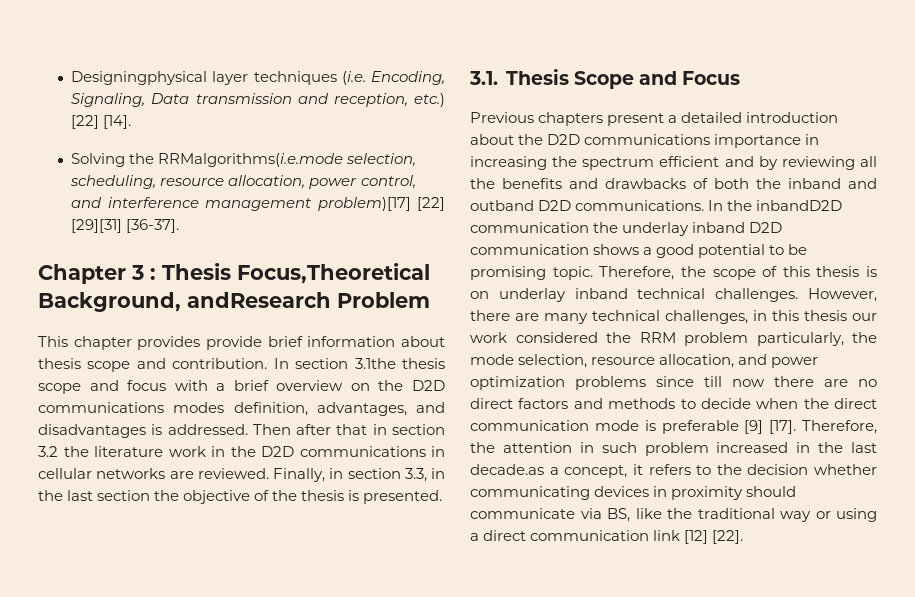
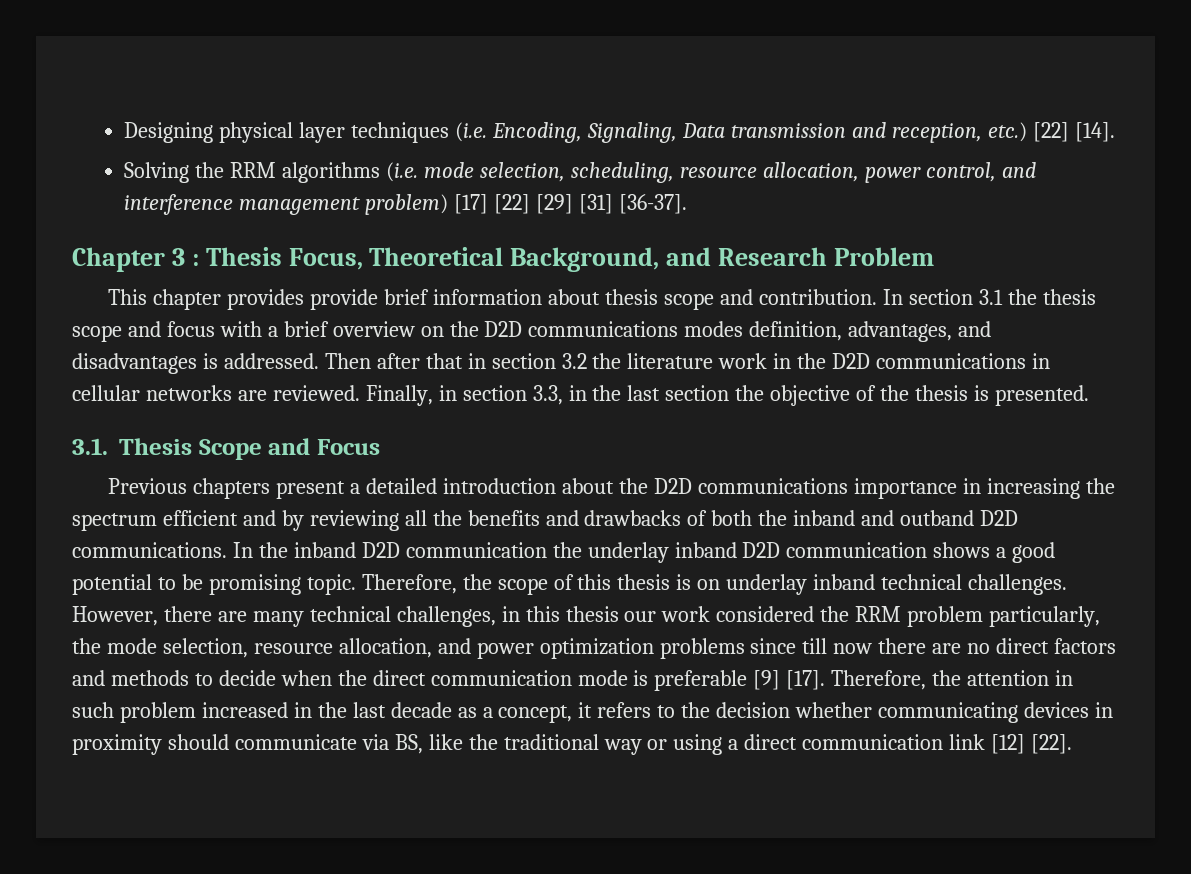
- Designingphysical layer techniques (i.e. Encoding, Signaling, Data transmission and reception, etc.) [22] [14].
+ Designing physical layer techniques (i.e. Encoding, Signaling, Data transmission and reception, etc.) [22] [14].
- Solving the RRMalgorithms(i.e.mode selection, scheduling, resource allocation, power control, and interference management problem)[17] [22] [29][31] [36-37].
+ Solving the RRM algorithms (i.e. mode selection, scheduling, resource allocation, power control, and interference management problem) [17] [22] [29] [31] [36-37].
- Chapter 3 : Thesis Focus,Theoretical Background, andResearch Problem
+ Chapter 3 : Thesis Focus, Theoretical Background, and Research Problem
- In section 3.1the thesis scope and focus with a brief overview on the D2D communications modes definition, advantages, and disadvantages is addressed.
+ In section 3.1 the thesis scope and focus with a brief overview on the D2D communications modes definition, advantages, and disadvantages is addressed.
- In the inbandD2D communication the underlay inband D2D communication shows a good potential to be promising topic.
+ In the inband D2D communication the underlay inband D2D communication shows a good potential to be promising topic.
- Therefore, the attention in such problem increased in the last decade.as a concept, it refers to the decision whether communicating devices in proximity should communicate via BS, like the traditional way or using a direct communication link [12] [22].
+ Therefore, the attention in such problem increased in the last decade as a concept, it refers to the decision whether communicating devices in proximity should communicate via BS, like the traditional way or using a direct communication link [12] [22].

